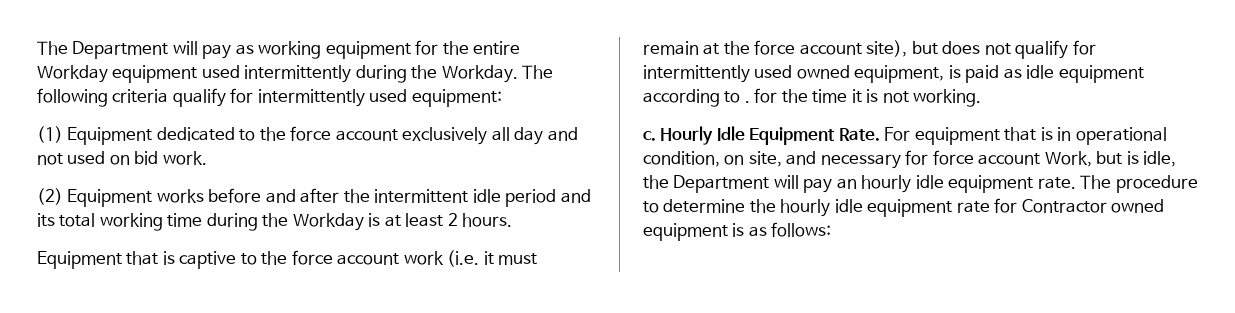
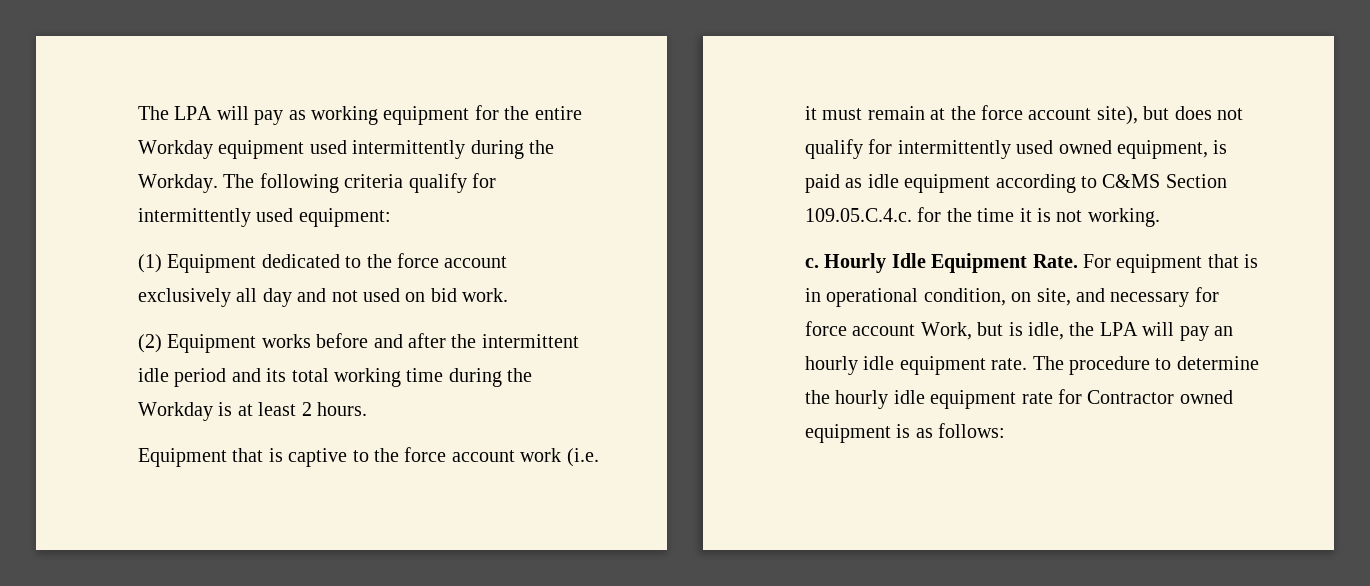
- The Department will pay as working equipment for the entire Workday equipment used intermittently during the Workday.
+ The LPA will pay as working equipment for the entire Workday equipment used intermittently during the Workday.
- Equipment that is captive to the force account work (i.e. it must remain at the force account site), but does not qualify for intermittently used owned equipment, is paid as idle equipment according to . for the time it is not working.
+ Equipment that is captive to the force account work (i.e. it must remain at the force account site), but does not qualify for intermittently used owned equipment, is paid as idle equipment according to C&MS Section 109.05.C.4.c. for the time it is not working.
- For equipment that is in operational condition, on site, and necessary for force account Work, but is idle, the Department will pay an hourly idle equipment rate.
+ For equipment that is in operational condition, on site, and necessary for force account Work, but is idle, the LPA will pay an hourly idle equipment rate.

